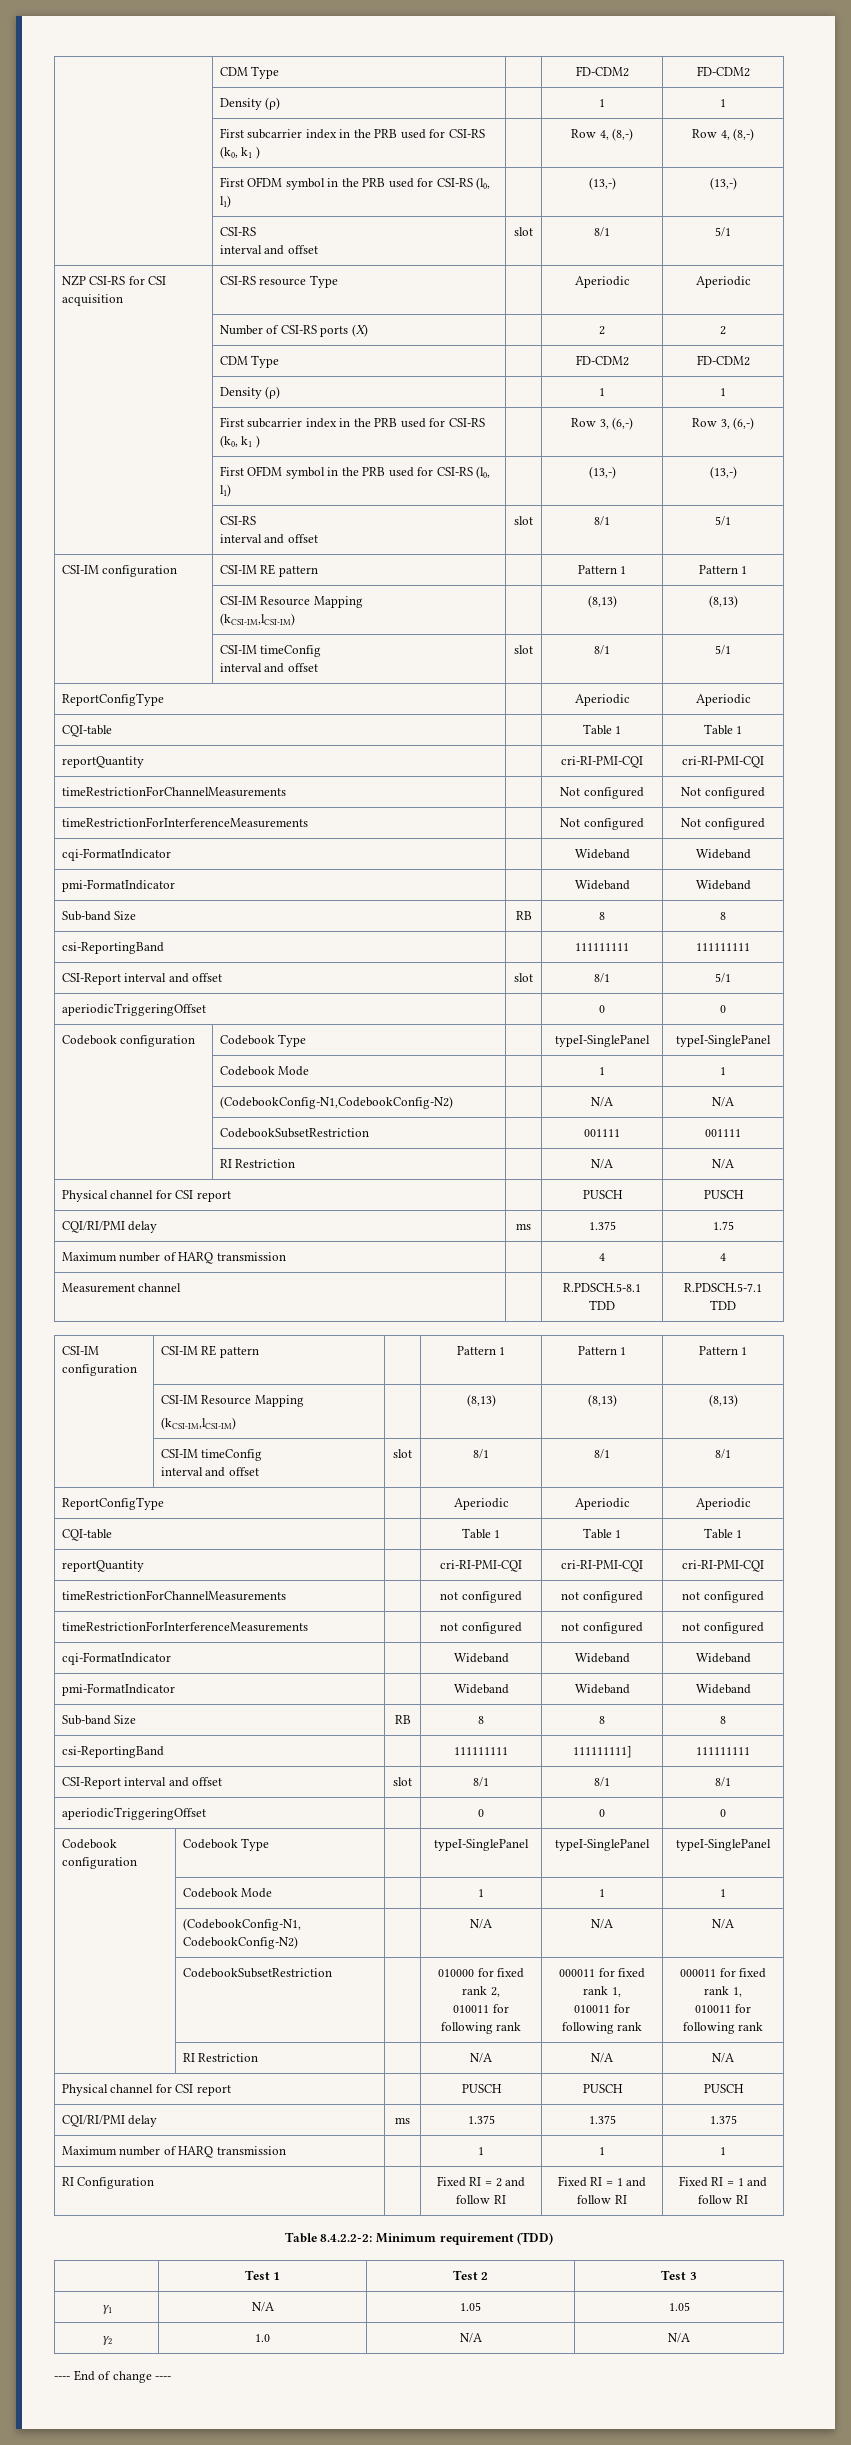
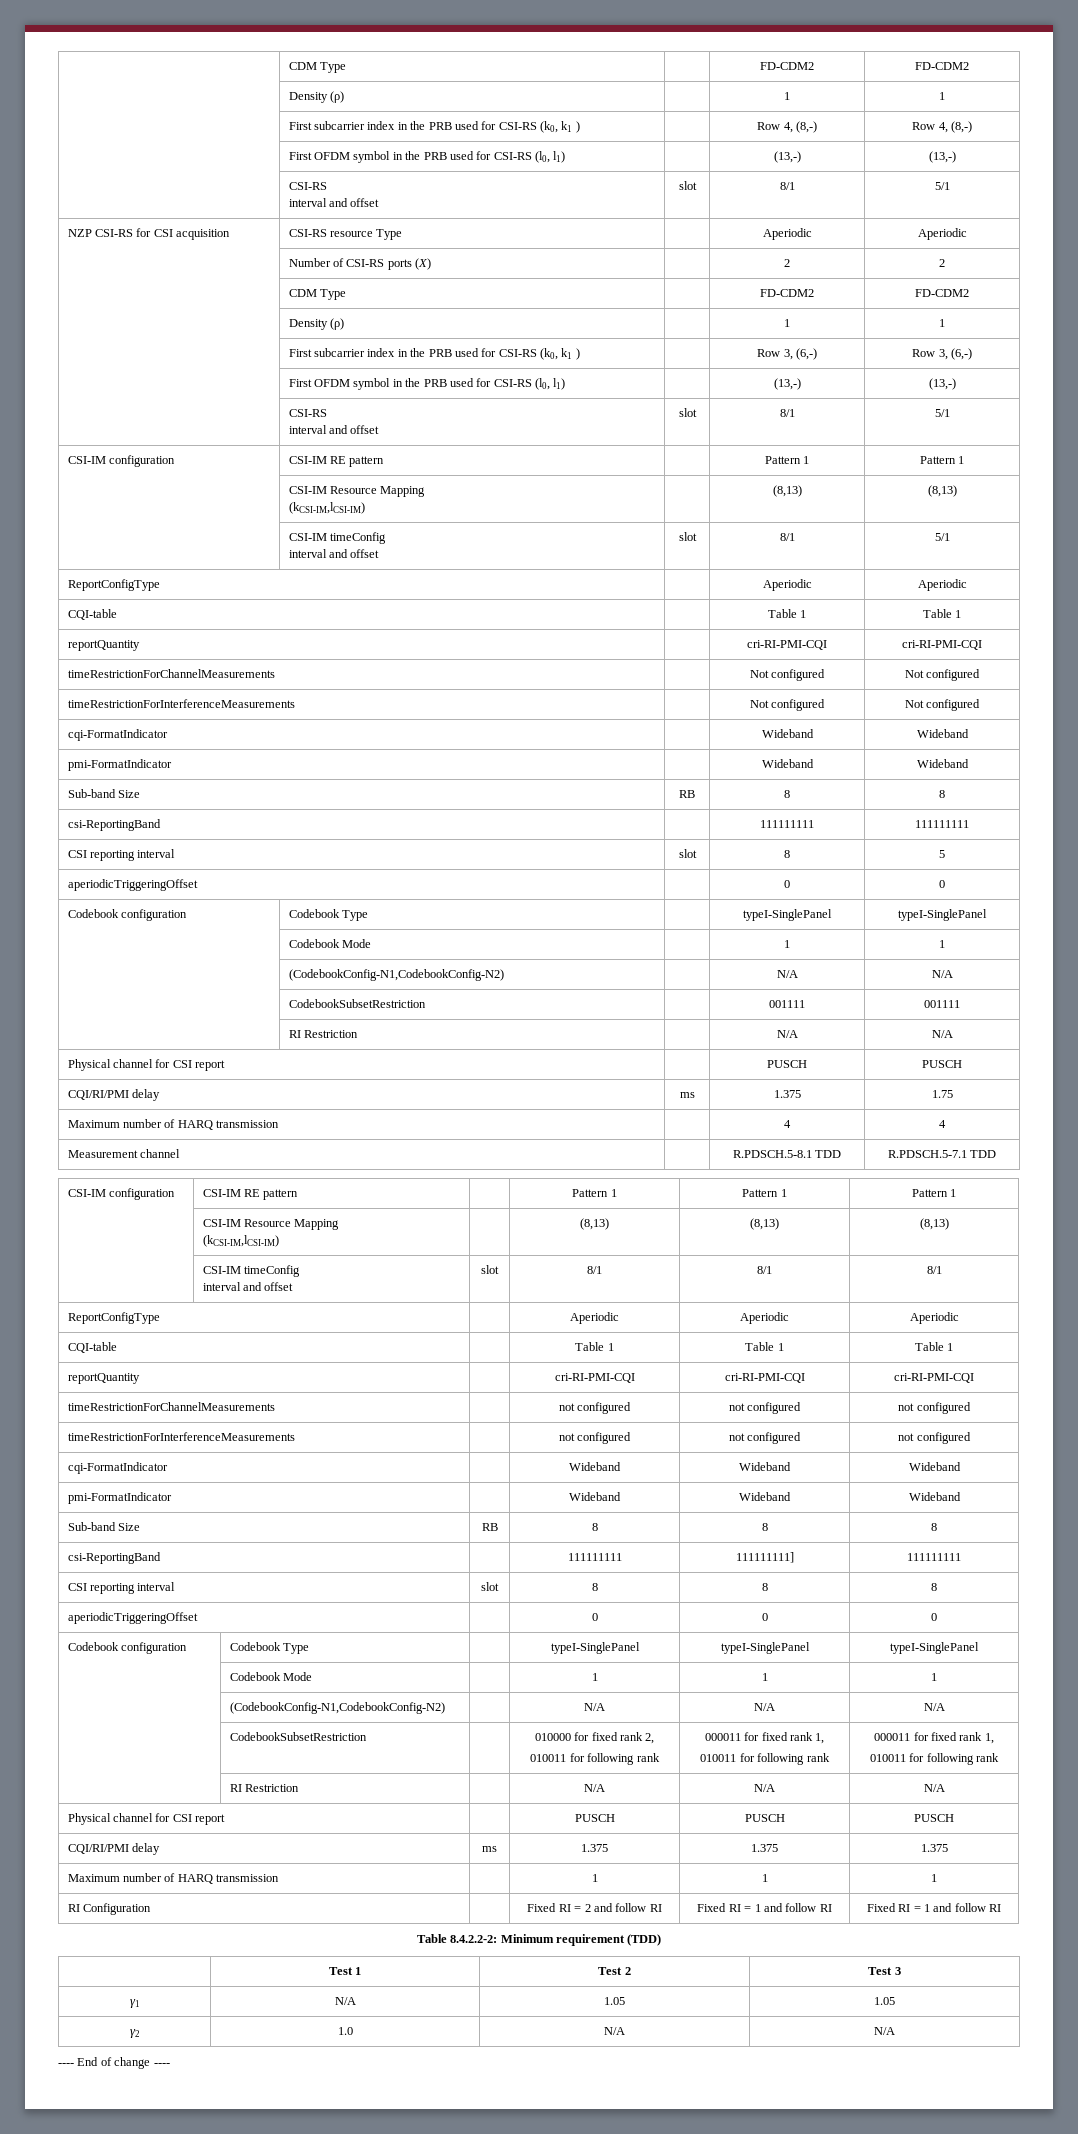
- CSI-Report interval and offset | slot | 8/1 | 5/1
+ CSI reporting interval | slot | 8 | 5
- CSI-Report interval and offset | slot | 8/1 | 8/1 | 8/1
+ CSI reporting interval | slot | 8 | 8 | 8

